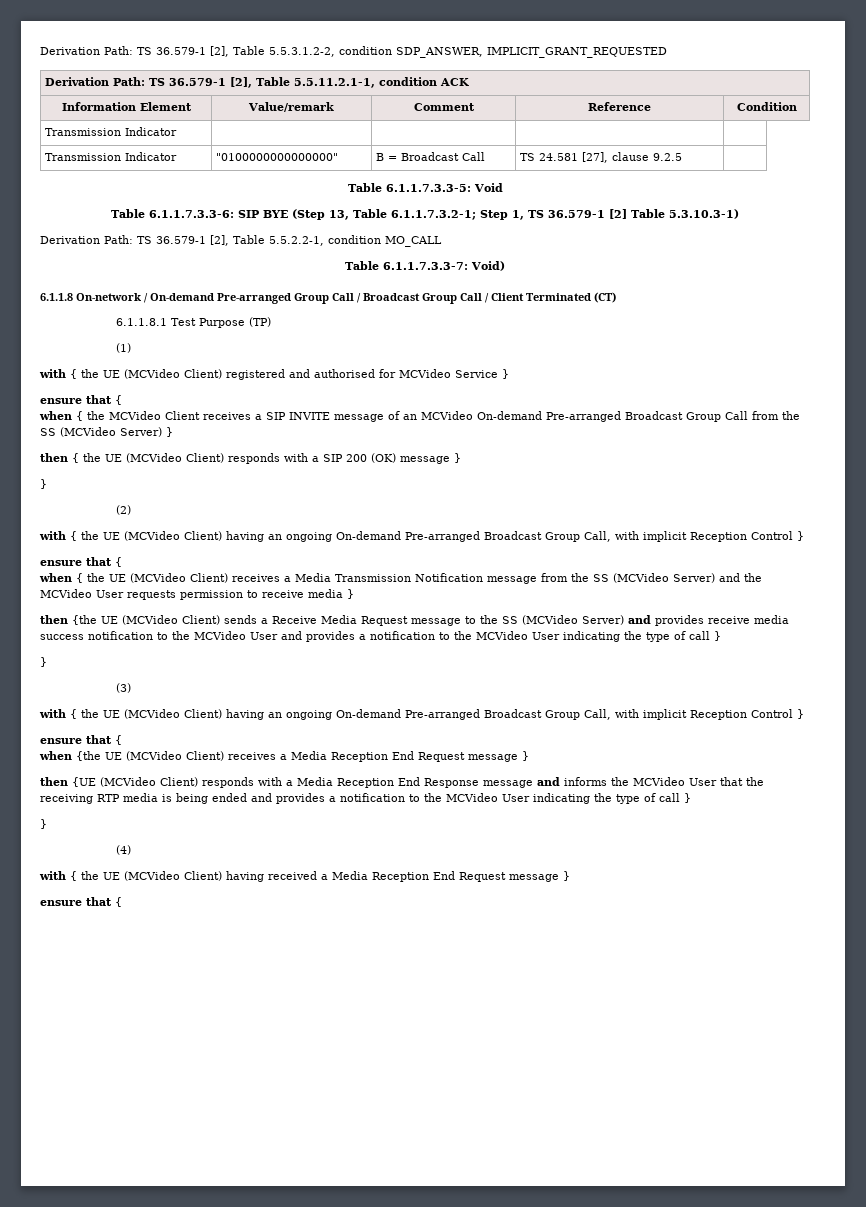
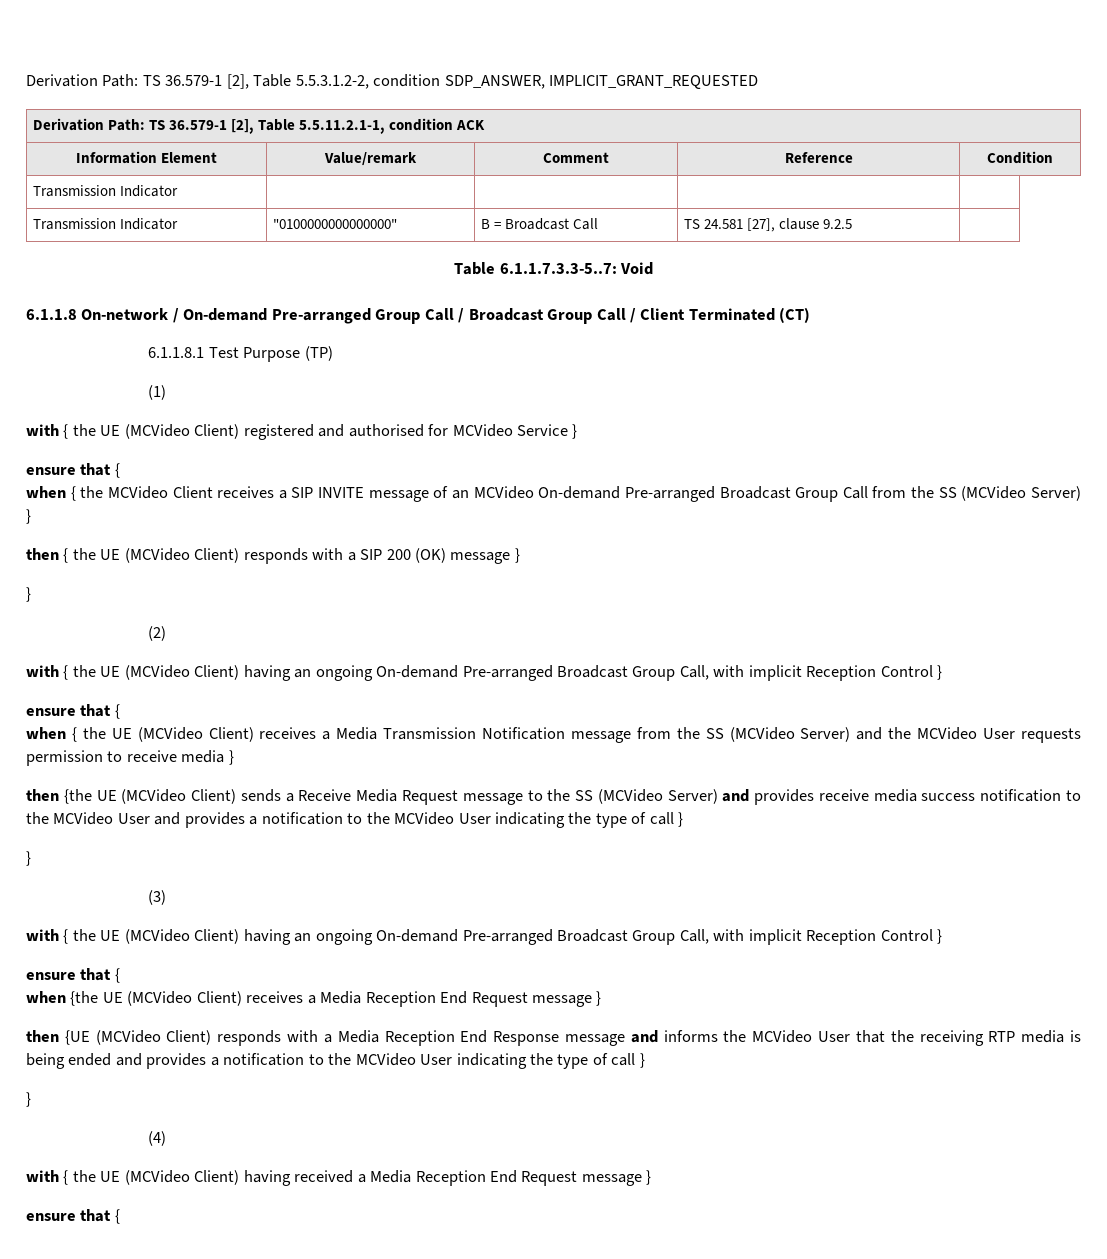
- Table 6.1.1.7.3.3-5: Void
+ Table 6.1.1.7.3.3-5..7: Void
- Table 6.1.1.7.3.3-6: SIP BYE (Step 13, Table 6.1.1.7.3.2-1; Step 1, TS 36.579-1 [2] Table 5.3.10.3-1)
- Derivation Path: TS 36.579-1 [2], Table 5.5.2.2-1, condition MO_CALL
- Table 6.1.1.7.3.3-7: Void)

